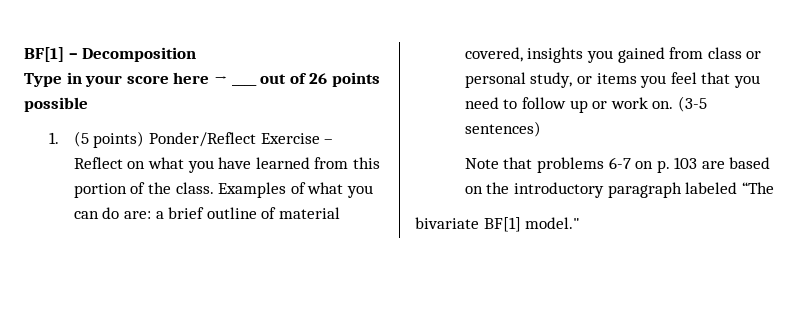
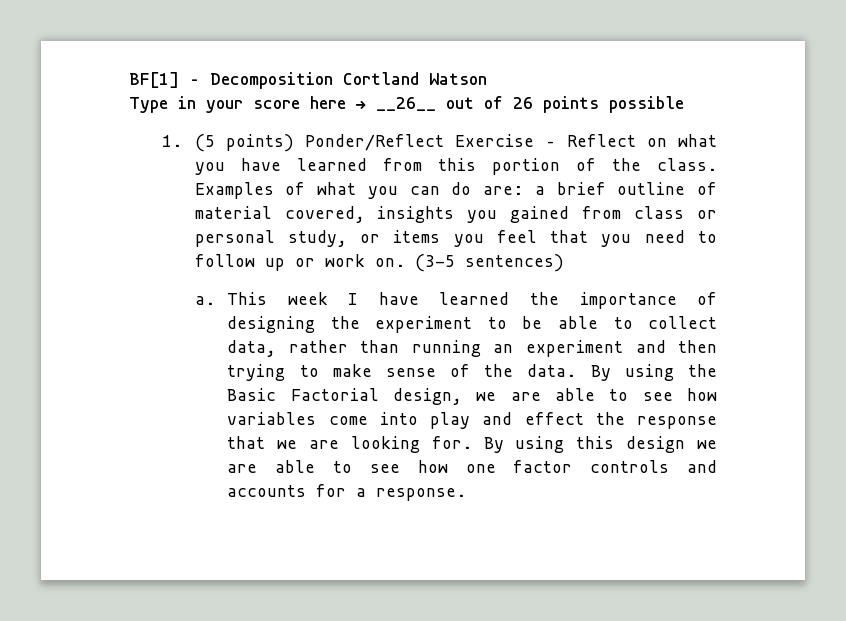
- BF[1] – Decomposition
+ BF[1] – Decomposition Cortland Watson
- Type in your score here → ____ out of 26 points possible
+ Type in your score here → __26__ out of 26 points possible
- Note that problems 6-7 on p. 103 are based on the introductory paragraph labeled “The
- bivariate BF[1] model."
+ a. This week I have learned the importance of designing the experiment to be able to collect data, rather than running an experiment and then trying to make sense of the data. By using the Basic Factorial design, we are able to see how variables come into play and effect the response that we are looking for. By using this design we are able to see how one factor controls and accounts for a response.

